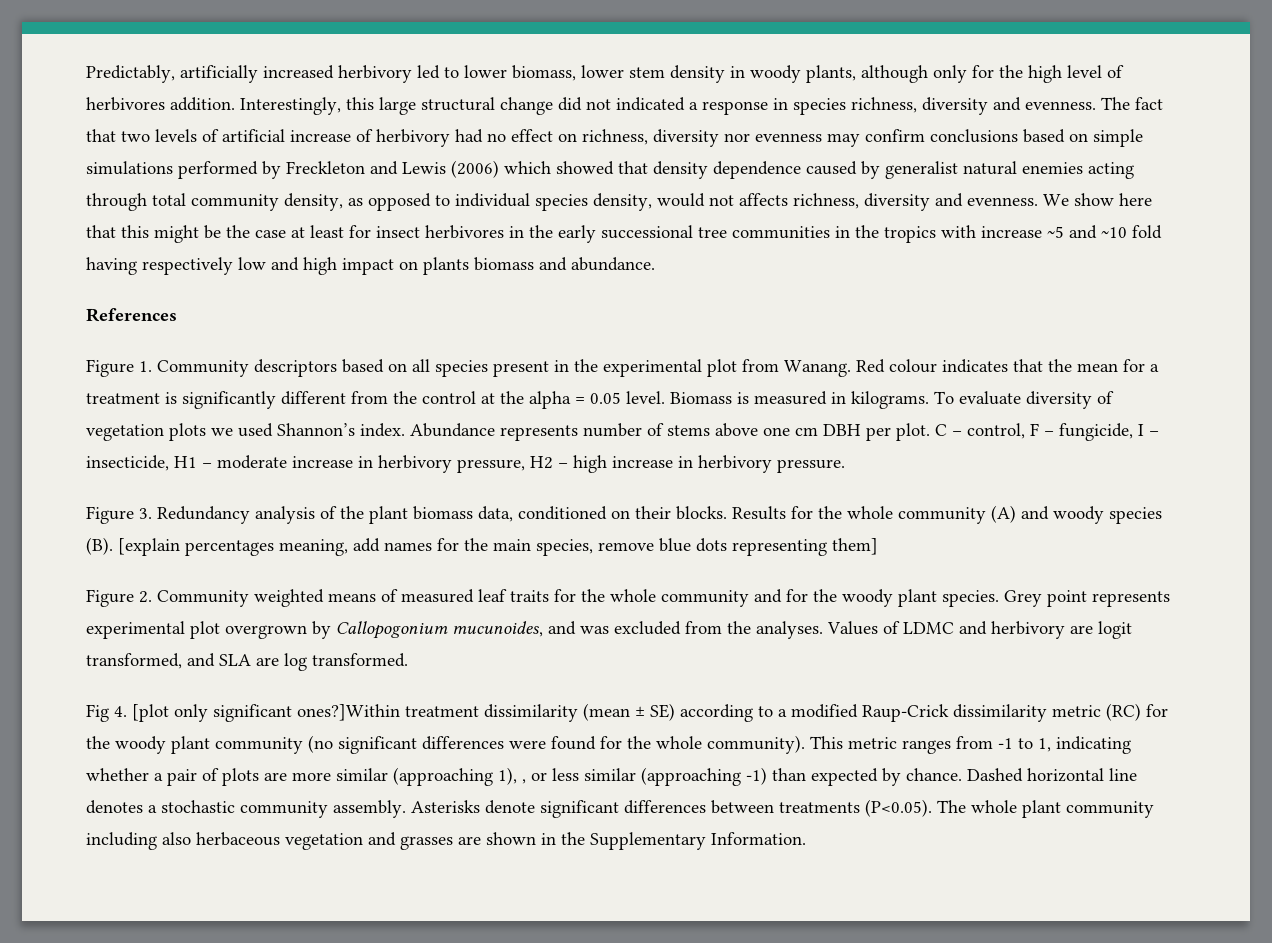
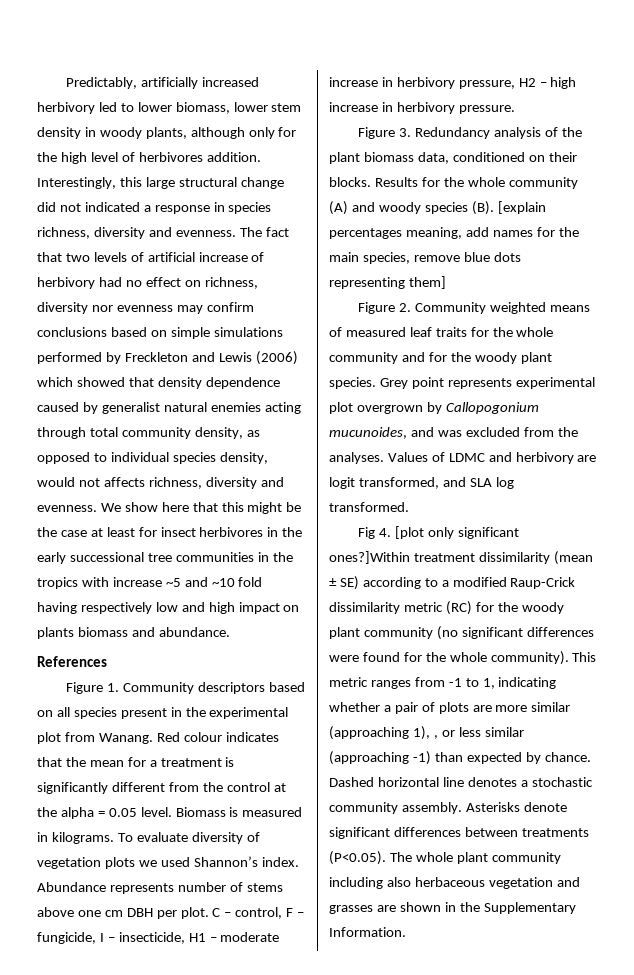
- Values of LDMC and herbivory are logit transformed, and SLA are log transformed.
+ Values of LDMC and herbivory are logit transformed, and SLA log transformed.

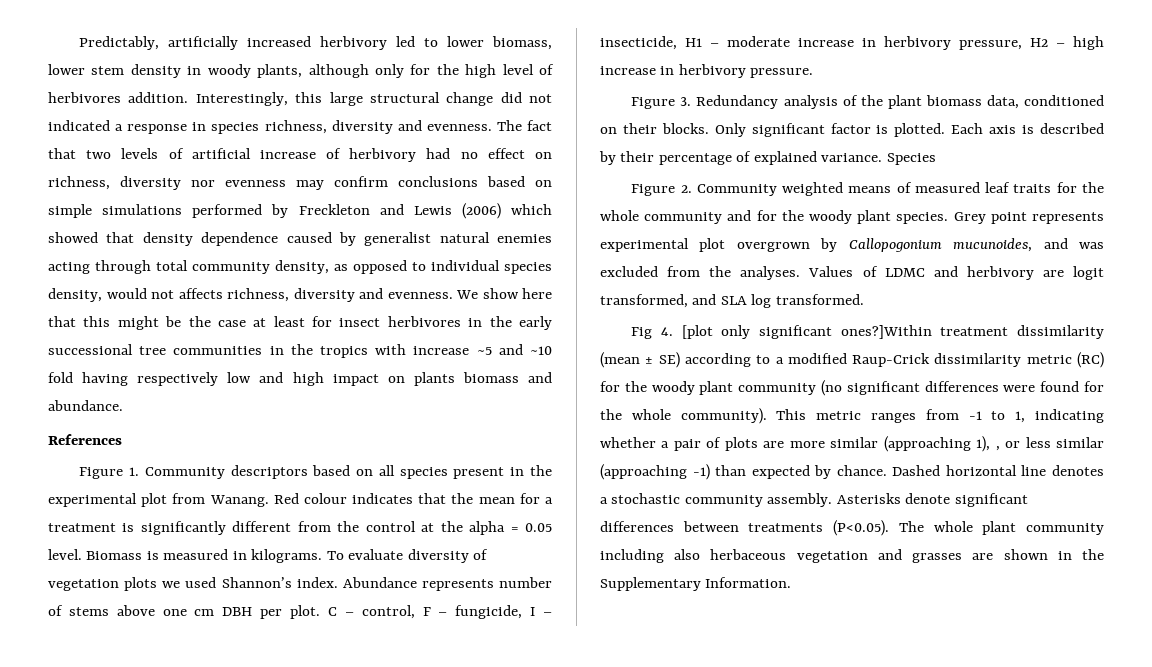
- Results for the whole community (A) and woody species (B). [explain percentages meaning, add names for the main species, remove blue dots representing them]
+ Only significant factor is plotted. Each axis is described by their percentage of explained variance. Species

